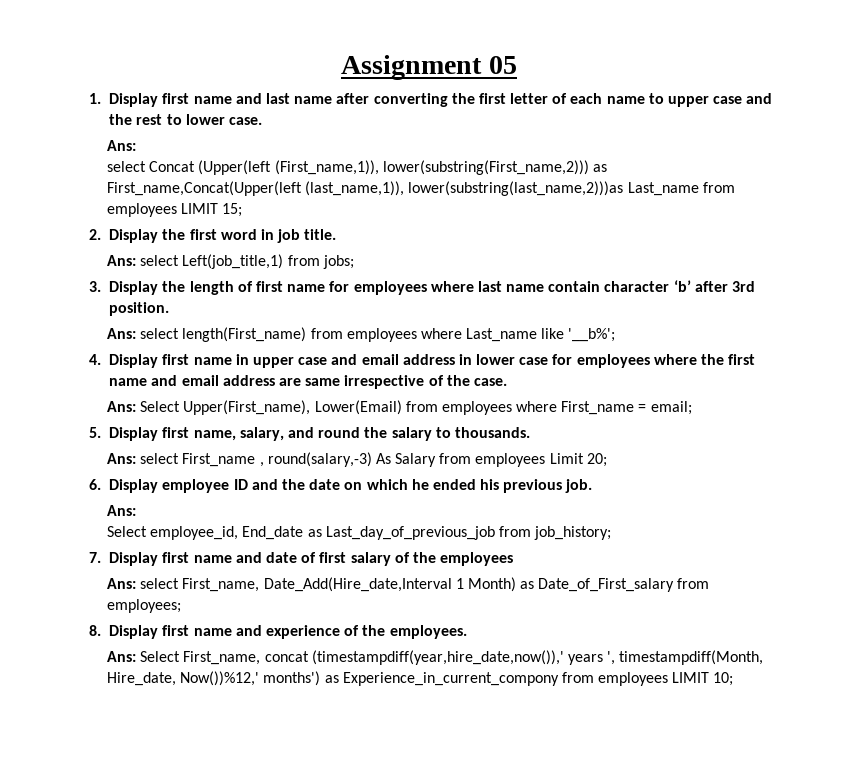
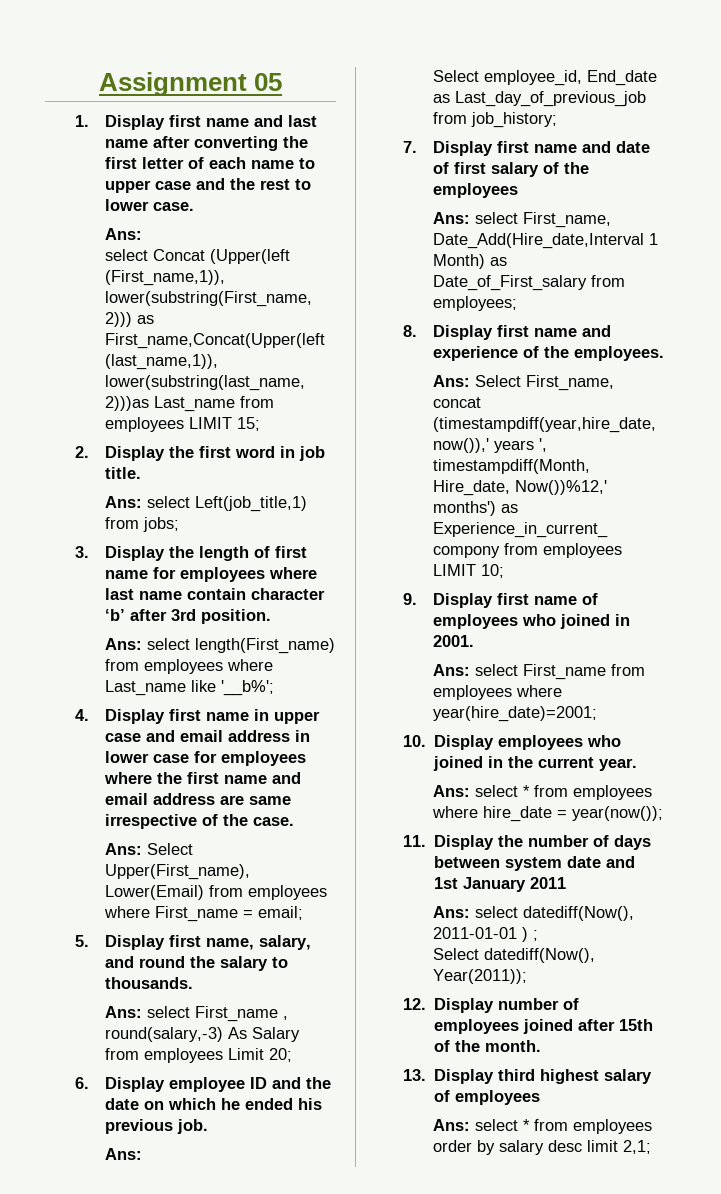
+ 9. Display first name of employees who joined in 2001.
+ Ans: select First_name from employees where year(hire_date)=2001;
+ 10. Display employees who joined in the current year.
+ Ans: select * from employees where hire_date = year(now());
+ 11. Display the number of days between system date and 1st January 2011
+ Ans: select datediff(Now(), 2011-01-01 ) ;
+ Select datediff(Now(), Year(2011));
+ 12. Display number of employees joined after 15th of the month.
+ 13. Display third highest salary of employees
+ Ans: select * from employees order by salary desc limit 2,1;

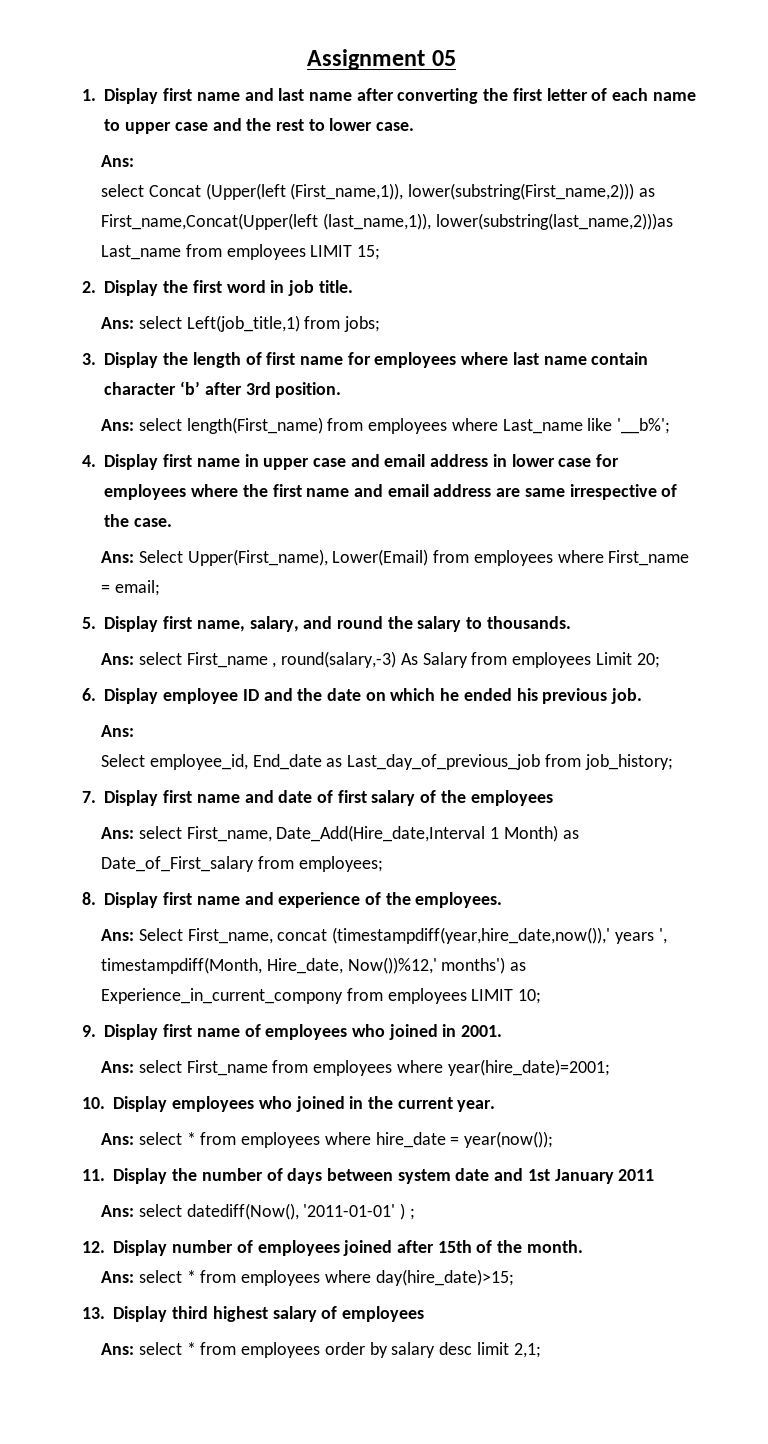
- Ans: select datediff(Now(), 2011-01-01 ) ;
+ Ans: select datediff(Now(), '2011-01-01' ) ;
- Select datediff(Now(), Year(2011));
+ Ans: select * from employees where day(hire_date)>15;

